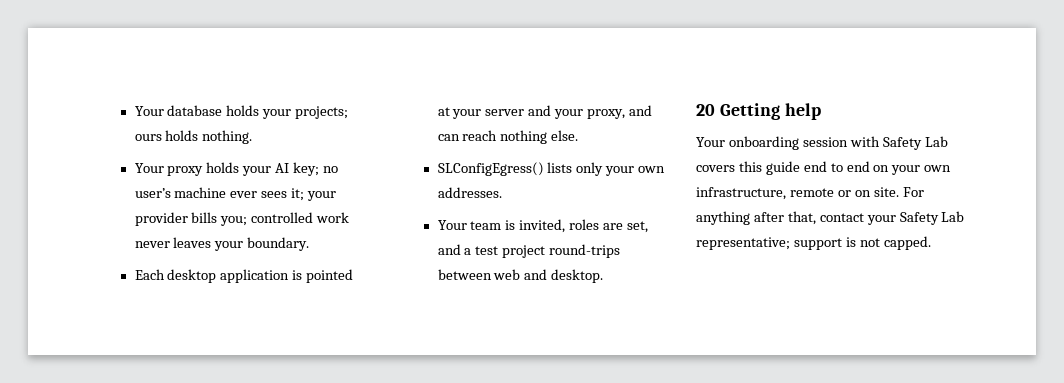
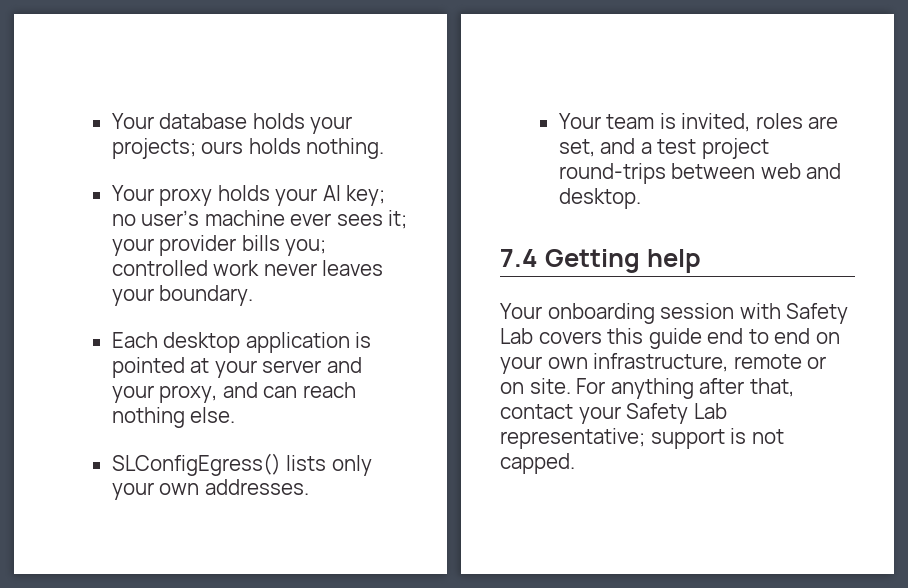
- 20 Getting help
+ 7.4 Getting help

